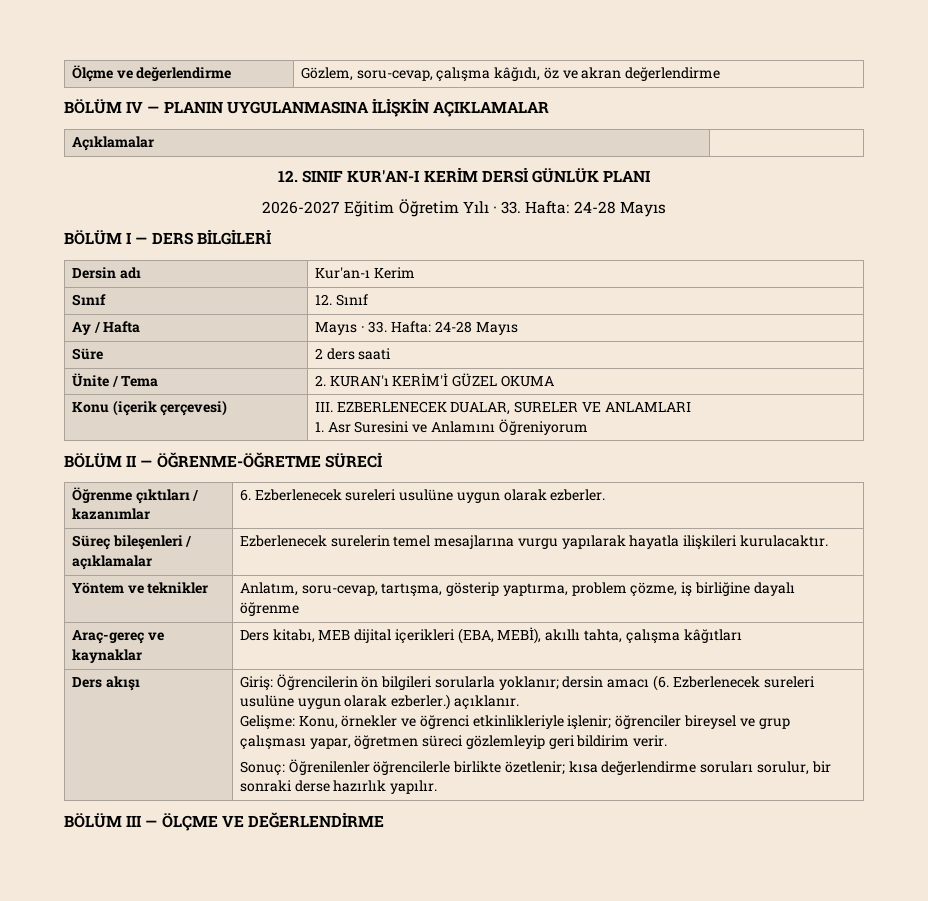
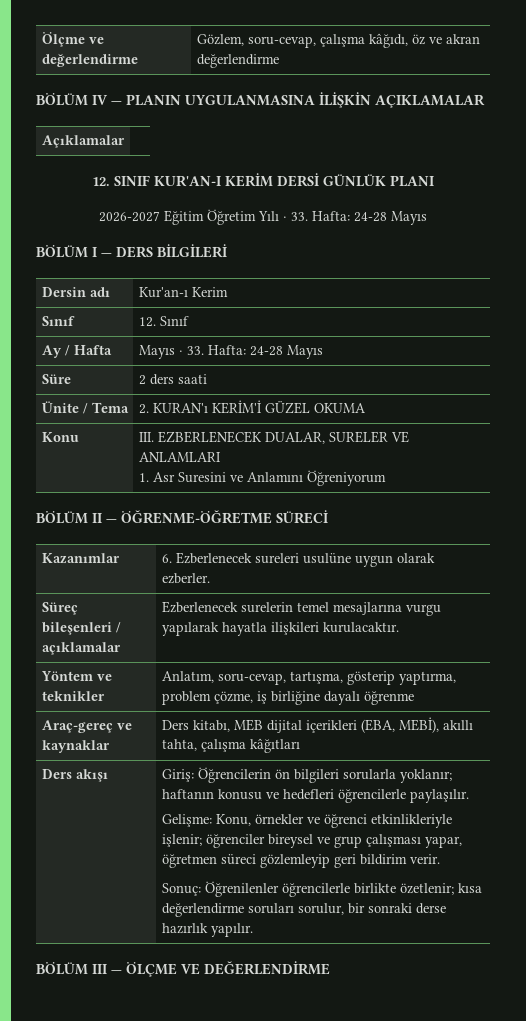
- Konu (içerik çerçevesi) | III. EZBERLENECEK DUALAR, SURELER VE ANLAMLARI
+ Konu | III. EZBERLENECEK DUALAR, SURELER VE ANLAMLARI
- Öğrenme çıktıları / kazanımlar | 6. Ezberlenecek sureleri usulüne uygun olarak ezberler.
+ Kazanımlar | 6. Ezberlenecek sureleri usulüne uygun olarak ezberler.
- Giriş: Öğrencilerin ön bilgileri sorularla yoklanır; dersin amacı (6. Ezberlenecek sureleri usulüne uygun olarak ezberler.) açıklanır.
+ Giriş: Öğrencilerin ön bilgileri sorularla yoklanır; haftanın konusu ve hedefleri öğrencilerle paylaşılır.

